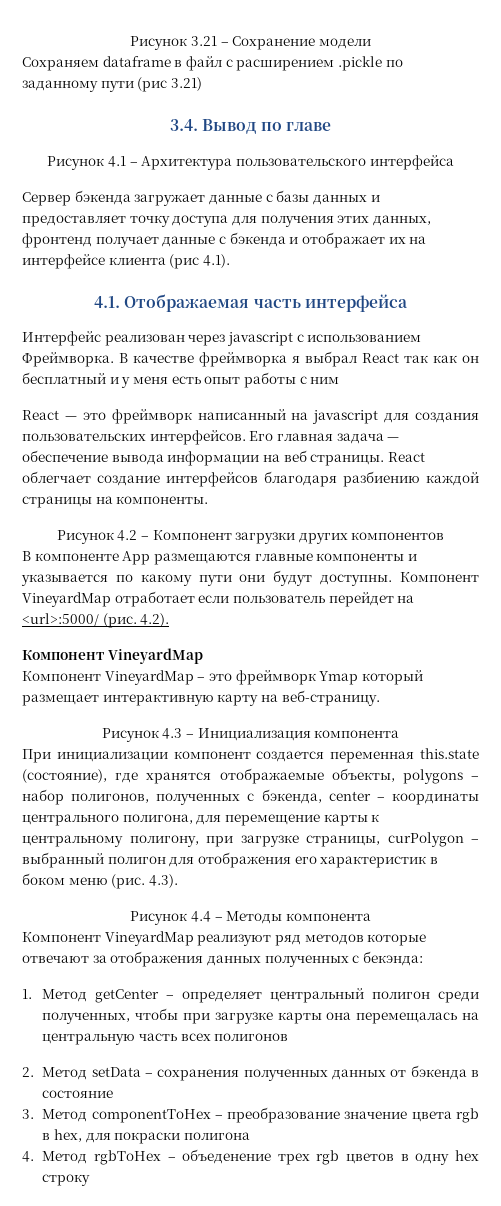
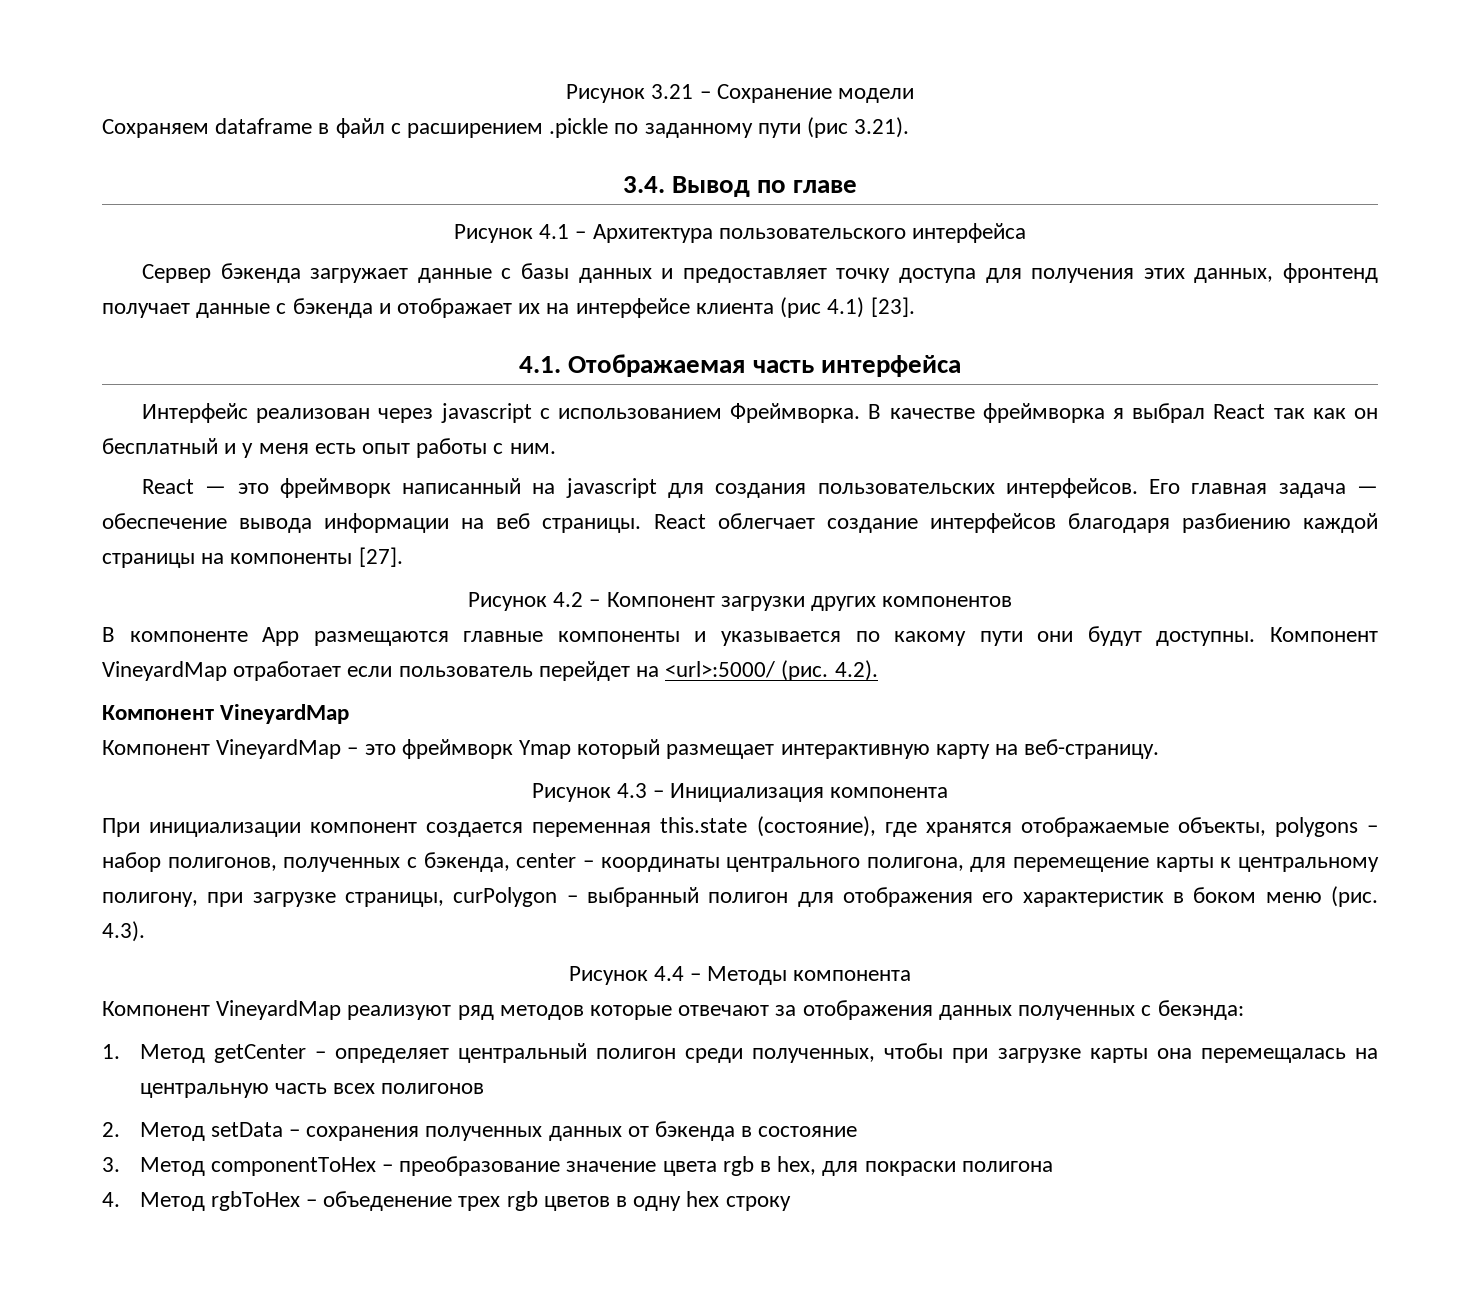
- Сохраняем dataframe в файл с расширением .pickle по заданному пути (рис 3.21)
+ Сохраняем dataframe в файл с расширением .pickle по заданному пути (рис 3.21).
- Сервер бэкенда загружает данные с базы данных и предоставляет точку доступа для получения этих данных, фронтенд получает данные с бэкенда и отображает их на интерфейсе клиента (рис 4.1).
+ Сервер бэкенда загружает данные с базы данных и предоставляет точку доступа для получения этих данных, фронтенд получает данные с бэкенда и отображает их на интерфейсе клиента (рис 4.1) [23].
- В качестве фреймворка я выбрал React так как он бесплатный и у меня есть опыт работы с ним
+ В качестве фреймворка я выбрал React так как он бесплатный и у меня есть опыт работы с ним.
- React облегчает создание интерфейсов благодаря разбиению каждой страницы на компоненты.
+ React облегчает создание интерфейсов благодаря разбиению каждой страницы на компоненты [27].

